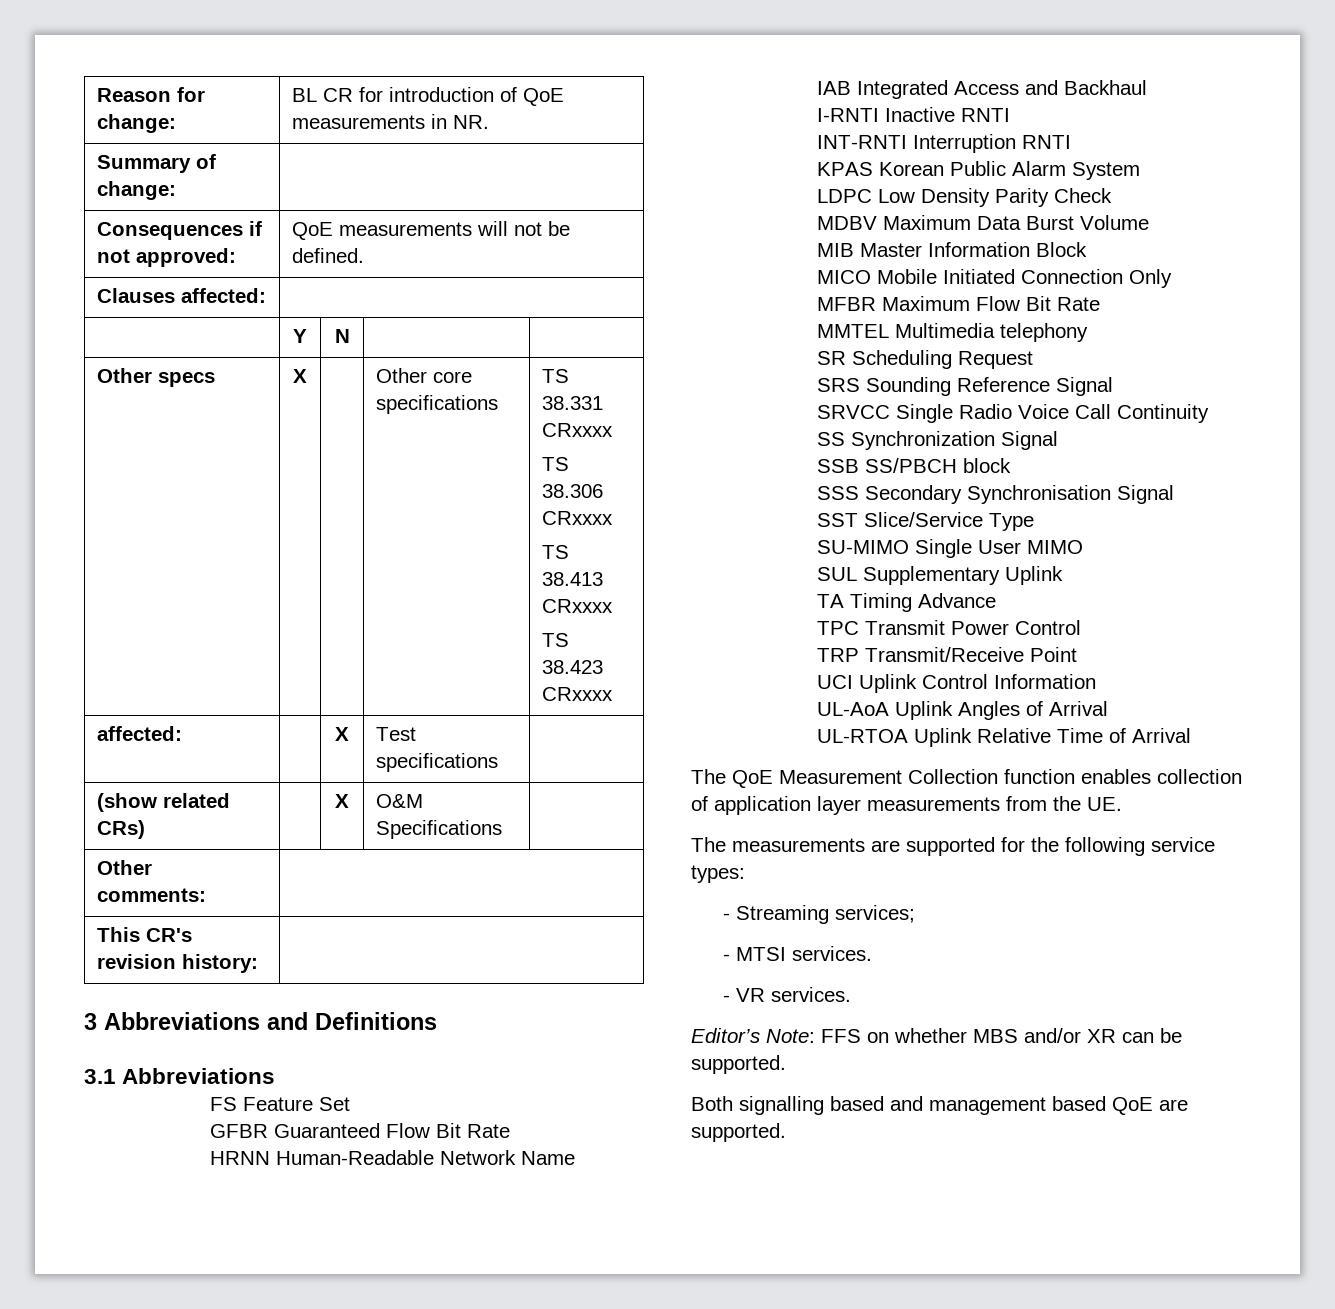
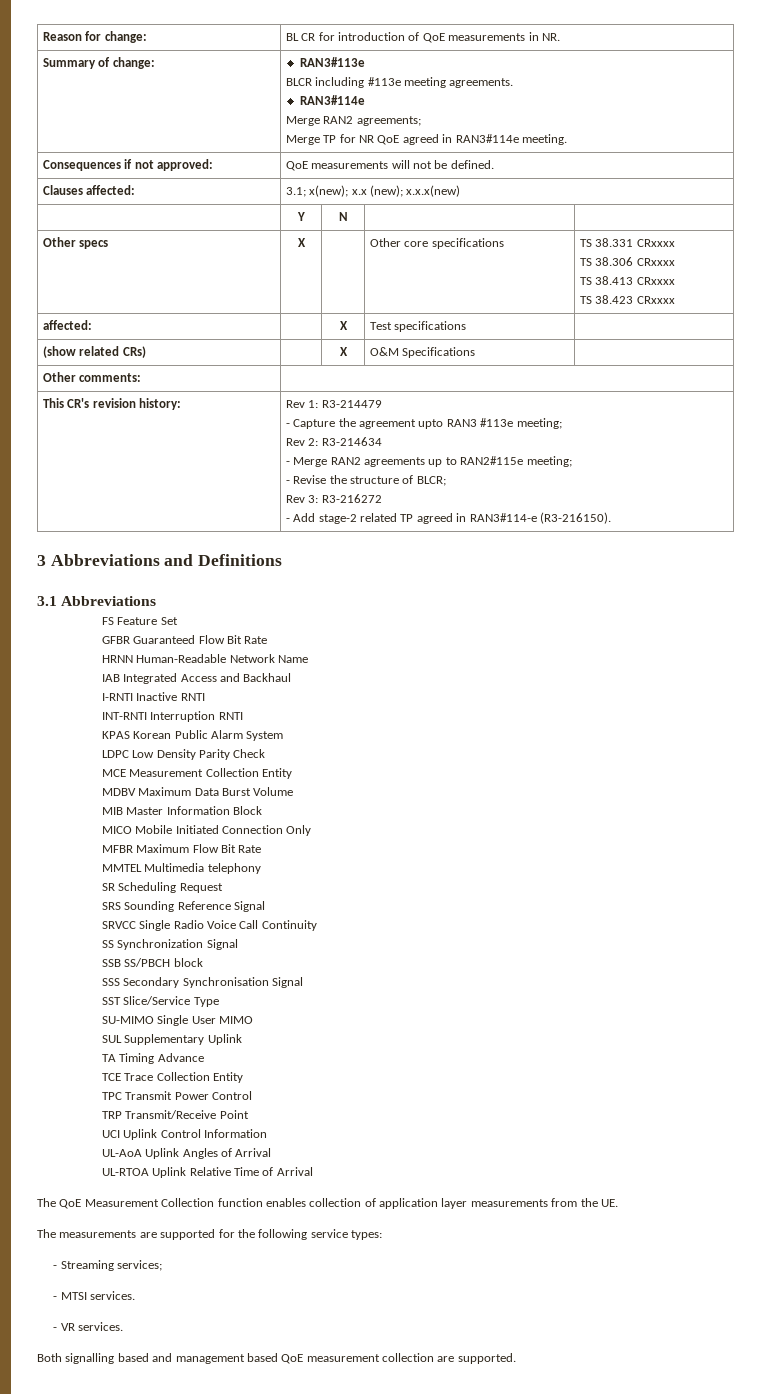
- Summary of change: |
+ Summary of change: | RAN3#113e
+ BLCR including #113e meeting agreements.
+ RAN3#114e
+ Merge RAN2 agreements;
+ Merge TP for NR QoE agreed in RAN3#114e meeting.
- Clauses affected: |
+ Clauses affected: | 3.1; x(new); x.x (new); x.x.x(new)
+ Rev 1: R3-214479
+ - Capture the agreement upto RAN3 #113e meeting;
+ Rev 2: R3-214634
+ - Merge RAN2 agreements up to RAN2#115e meeting;
+ - Revise the structure of BLCR;
+ Rev 3: R3-216272
+ - Add stage-2 related TP agreed in RAN3#114-e (R3-216150).
+ MCE Measurement Collection Entity
+ TCE Trace Collection Entity
- Editor’s Note: FFS on whether MBS and/or XR can be supported.
- Both signalling based and management based QoE are supported.
+ Both signalling based and management based QoE measurement collection are supported.

